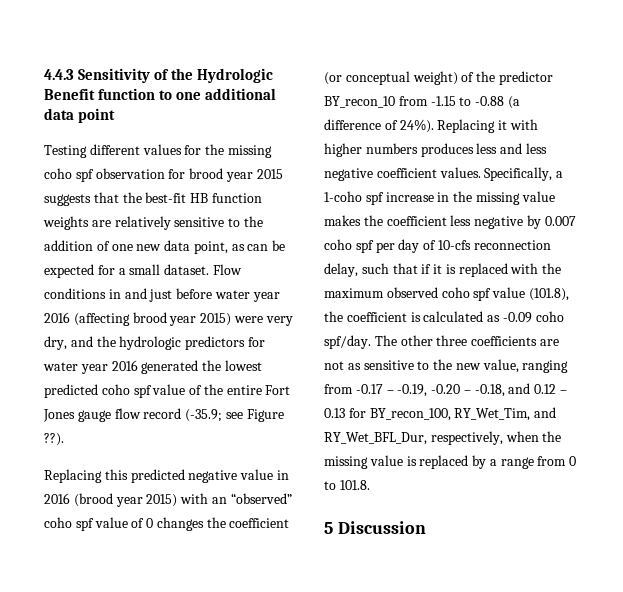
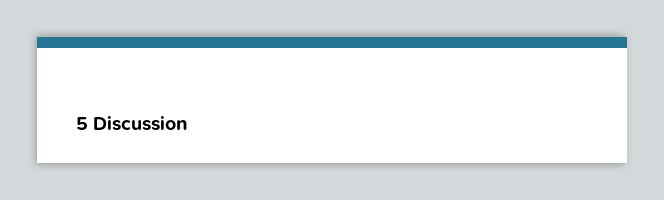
- 4.4.3 Sensitivity of the Hydrologic Benefit function to one additional data point
- Testing different values for the missing coho spf observation for brood year 2015 suggests that the best-fit HB function weights are relatively sensitive to the addition of one new data point, as can be expected for a small dataset. Flow conditions in and just before water year 2016 (affecting brood year 2015) were very dry, and the hydrologic predictors for water year 2016 generated the lowest predicted coho spf value of the entire Fort Jones gauge flow record (-35.9; see Figure ??).
- Replacing this predicted negative value in 2016 (brood year 2015) with an “observed” coho spf value of 0 changes the coefficient (or conceptual weight) of the predictor BY_recon_10 from -1.15 to -0.88 (a difference of 24%). Replacing it with higher numbers produces less and less negative coefficient values. Specifically, a 1-coho spf increase in the missing value makes the coefficient less negative by 0.007 coho spf per day of 10-cfs reconnection delay, such that if it is replaced with the maximum observed coho spf value (101.8), the coefficient is calculated as -0.09 coho spf/day. The other three coefficients are not as sensitive to the new value, ranging from -0.17 – -0.19, -0.20 – -0.18, and 0.12 – 0.13 for BY_recon_100, RY_Wet_Tim, and RY_Wet_BFL_Dur, respectively, when the missing value is replaced by a range from 0 to 101.8.

